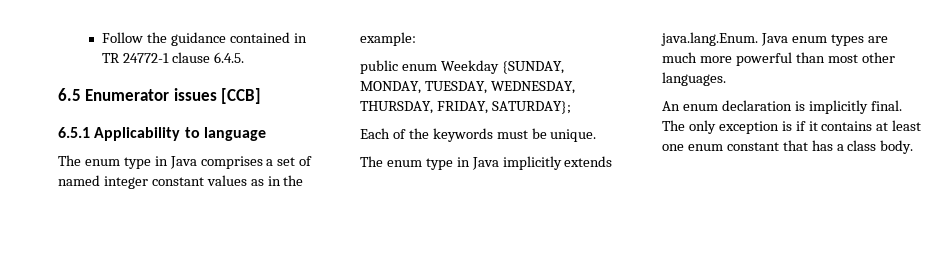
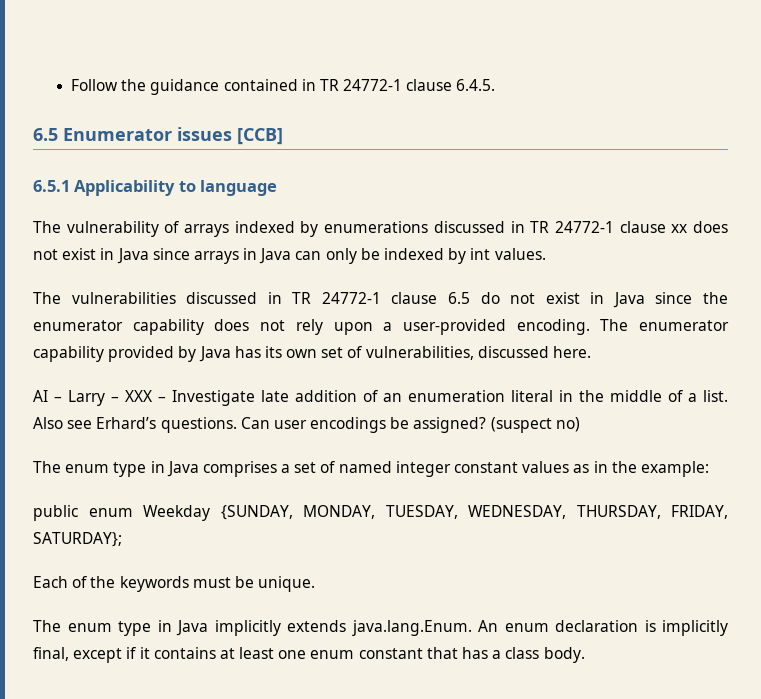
+ The vulnerability of arrays indexed by enumerations discussed in TR 24772-1 clause xx does not exist in Java since arrays in Java can only be indexed by int values.
+ The vulnerabilities discussed in TR 24772-1 clause 6.5 do not exist in Java since the enumerator capability does not rely upon a user-provided encoding. The enumerator capability provided by Java has its own set of vulnerabilities, discussed here.
+ AI – Larry – XXX – Investigate late addition of an enumeration literal in the middle of a list. Also see Erhard’s questions. Can user encodings be assigned? (suspect no)
- The enum type in Java implicitly extends java.lang.Enum. Java enum types are much more powerful than most other languages.
- An enum declaration is implicitly final. The only exception is if it contains at least one enum constant that has a class body.
+ The enum type in Java implicitly extends java.lang.Enum. An enum declaration is implicitly final, except if it contains at least one enum constant that has a class body.

